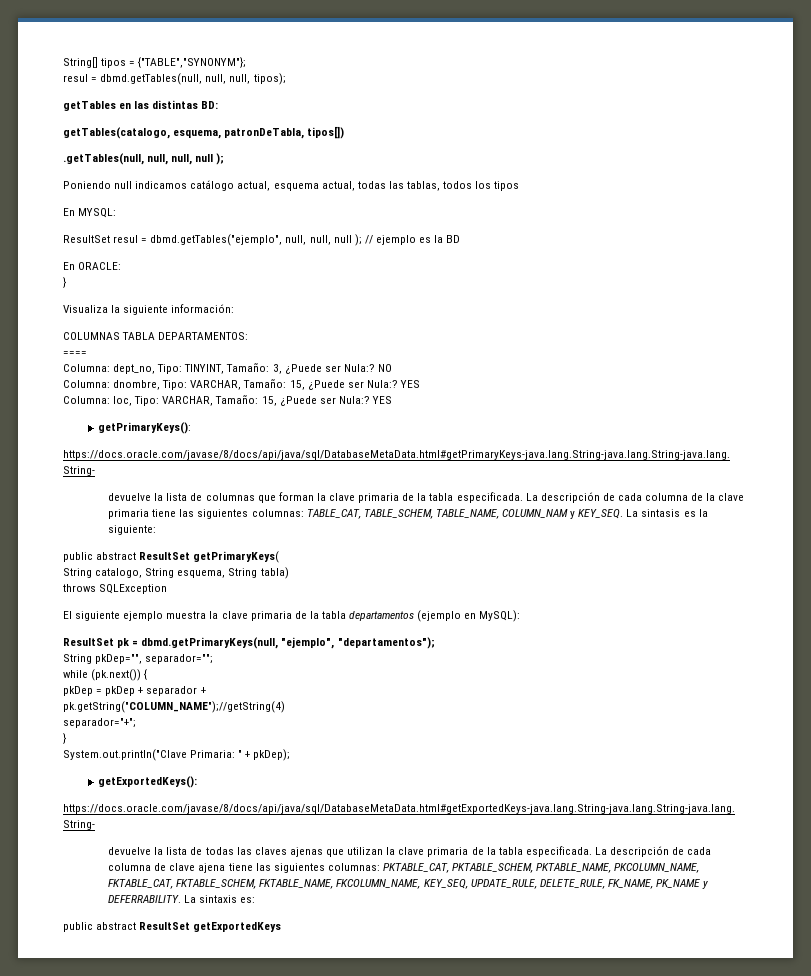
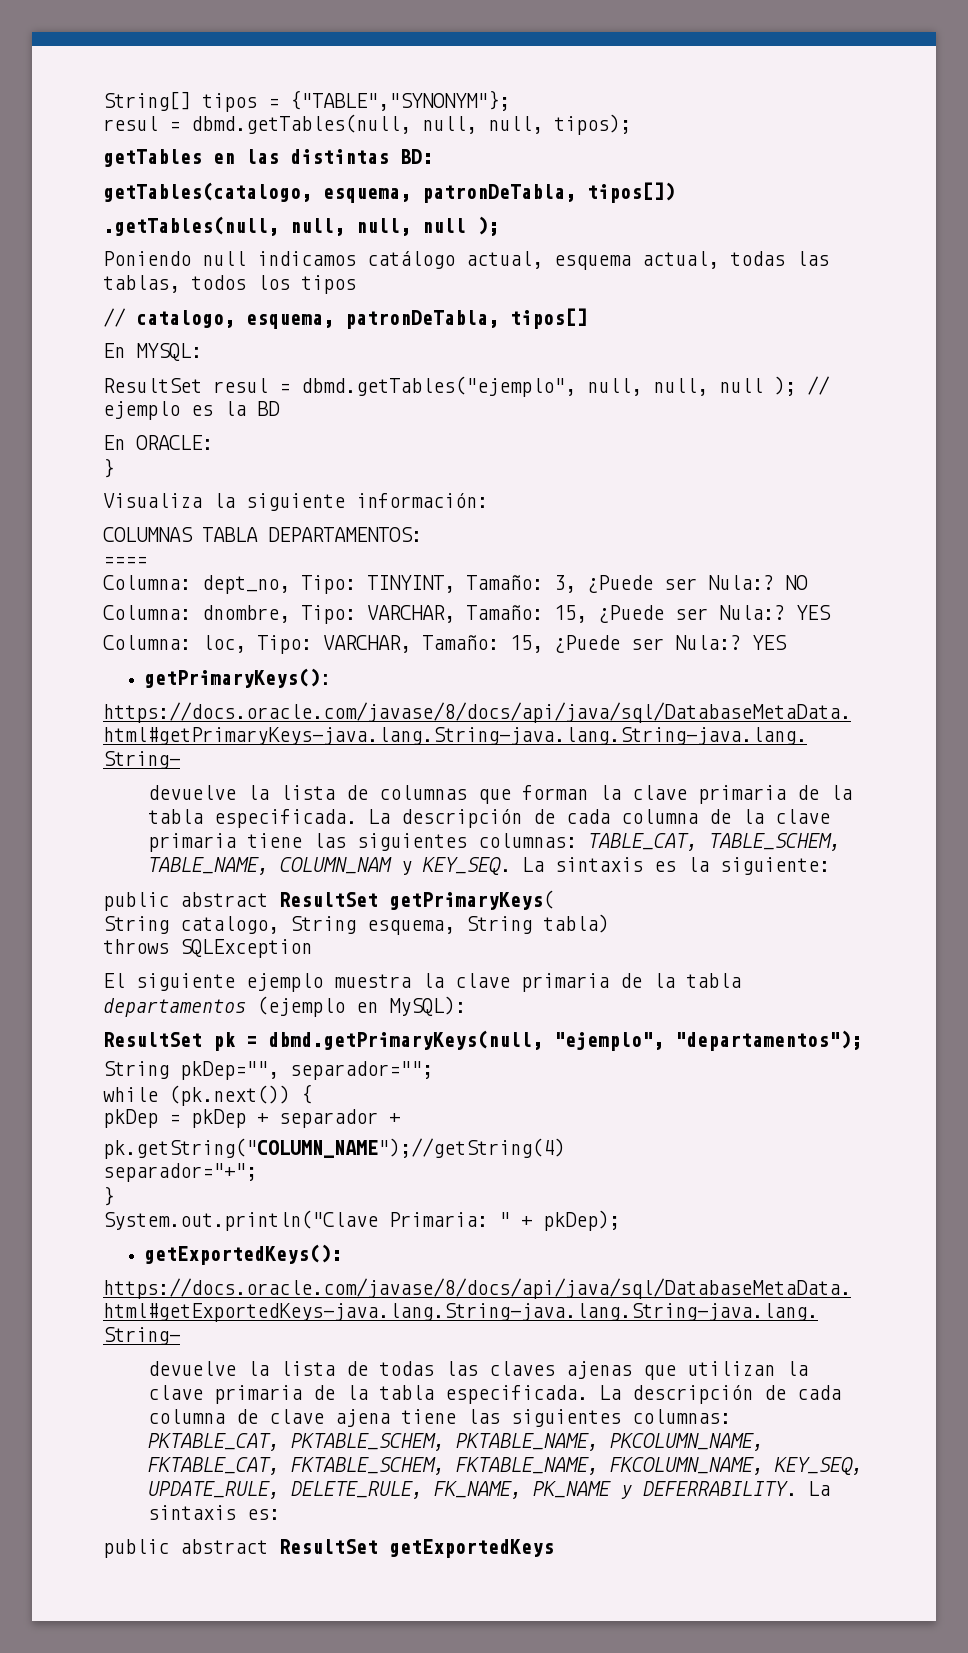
+ // catalogo, esquema, patronDeTabla, tipos[]
- La sintasis es la siguiente:
+ La sintaxis es la siguiente:

